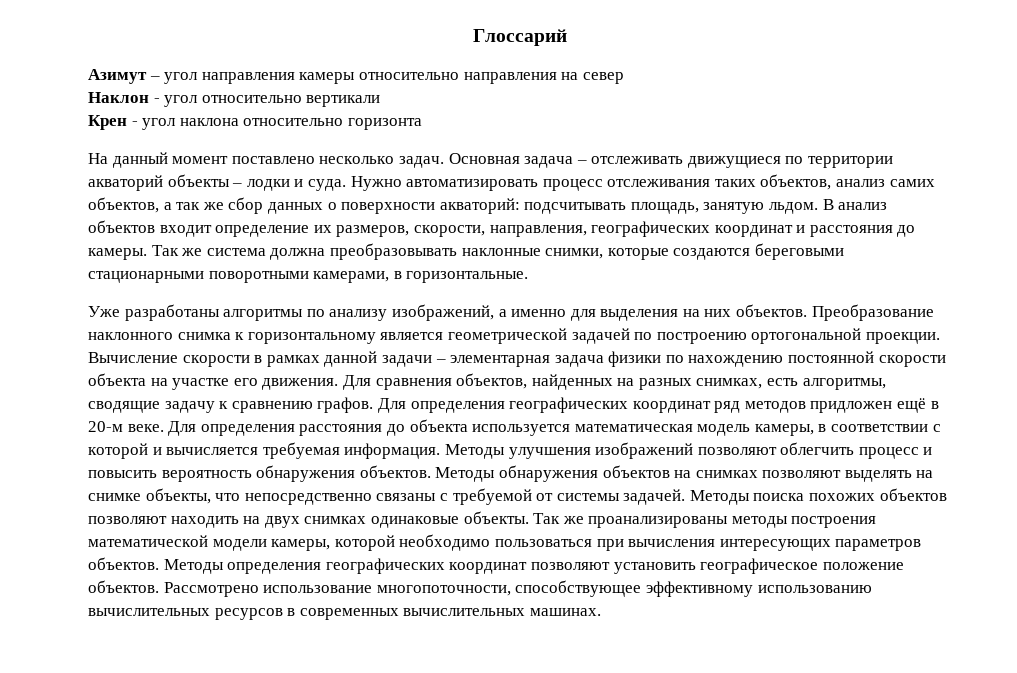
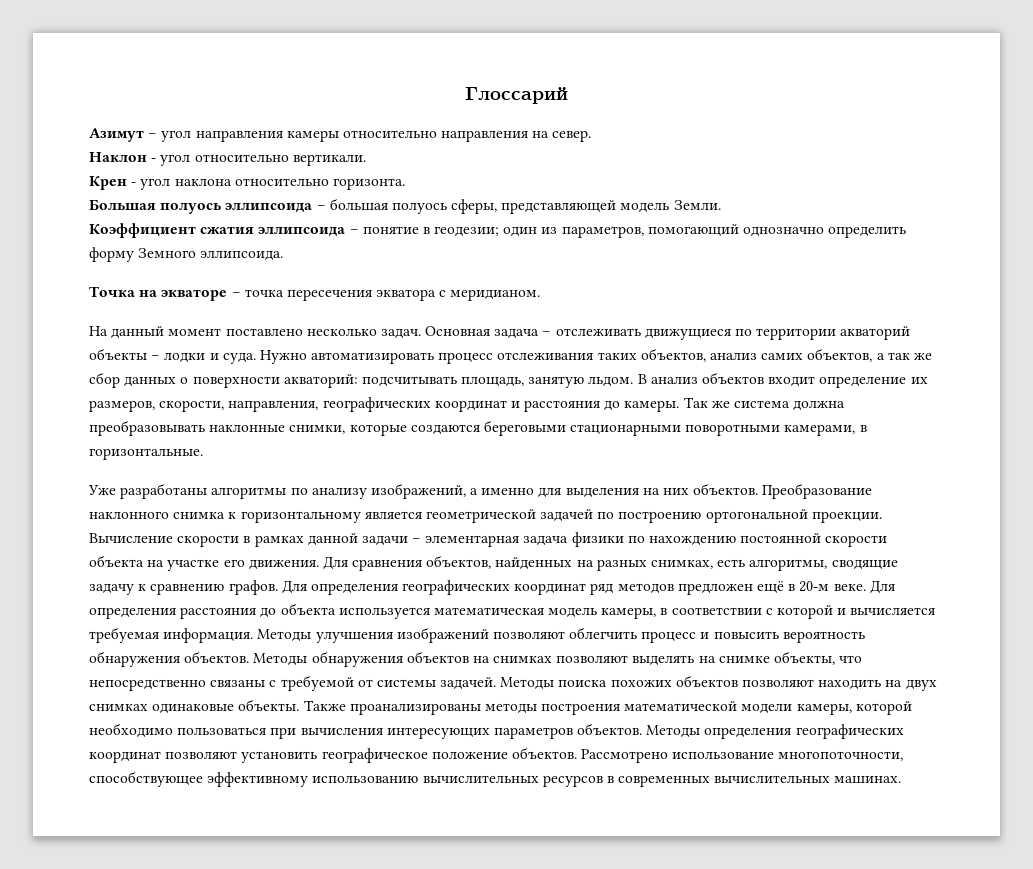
- Азимут – угол направления камеры относительно направления на север
+ Азимут – угол направления камеры относительно направления на север.
- Наклон - угол относительно вертикали
+ Наклон - угол относительно вертикали.
- Крен - угол наклона относительно горизонта
+ Крен - угол наклона относительно горизонта.
+ Большая полуось эллипсоида – большая полуось сферы, представляющей модель Земли.
+ Коэффициент сжатия эллипсоида – понятие в геодезии; один из параметров, помогающий однозначно определить форму Земного эллипсоида.
+ Точка на экваторе – точка пересечения экватора с меридианом.
- Для определения географических координат ряд методов придложен ещё в 20-м веке.
+ Для определения географических координат ряд методов предложен ещё в 20-м веке.
- Так же проанализированы методы построения математической модели камеры, которой необходимо пользоваться при вычисления интересующих параметров объектов.
+ Также проанализированы методы построения математической модели камеры, которой необходимо пользоваться при вычисления интересующих параметров объектов.

